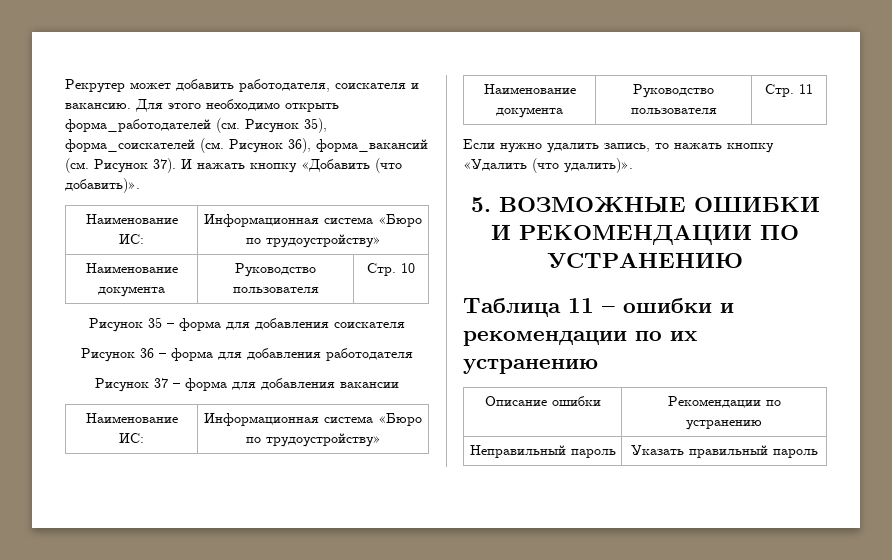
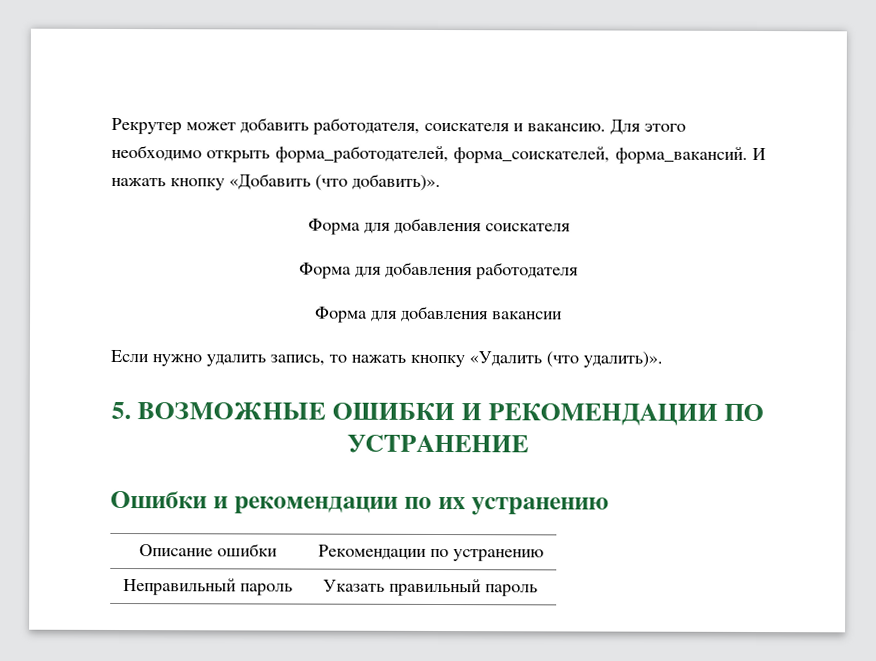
- Для этого необходимо открыть форма_работодателей (см. Рисунок 35), форма_соискателей (см. Рисунок 36), форма_вакансий (см. Рисунок 37).
+ Для этого необходимо открыть форма_работодателей, форма_соискателей, форма_вакансий.
  И нажать кнопку «Добавить (что добавить)».
- Наименование ИС: | Информационная система «Бюро по трудоустройству»
- Наименование документа | Руководство пользователя | Стр. 10
- Рисунок 35 – форма для добавления соискателя
+ Форма для добавления соискателя
- Рисунок 36 – форма для добавления работодателя
+ Форма для добавления работодателя
- Рисунок 37 – форма для добавления вакансии
- Наименование ИС: | Информационная система «Бюро по трудоустройству»
- Наименование документа | Руководство пользователя | Стр. 11
+ Форма для добавления вакансии
- 5. ВОЗМОЖНЫЕ ОШИБКИ И РЕКОМЕНДАЦИИ ПО УСТРАНЕНИЮ
- Таблица 11 – ошибки и рекомендации по их устранению
+ 5. ВОЗМОЖНЫЕ ОШИБКИ И РЕКОМЕНДАЦИИ ПО УСТРАНЕНИЕ
+ Ошибки и рекомендации по их устранению

